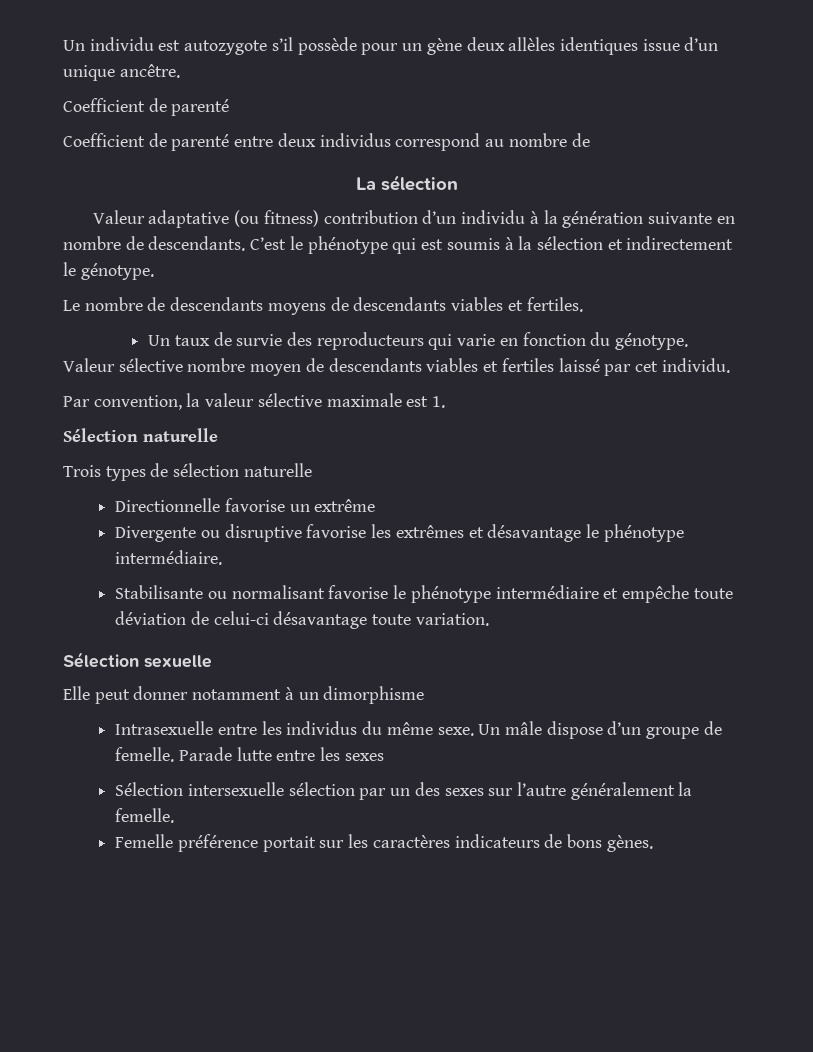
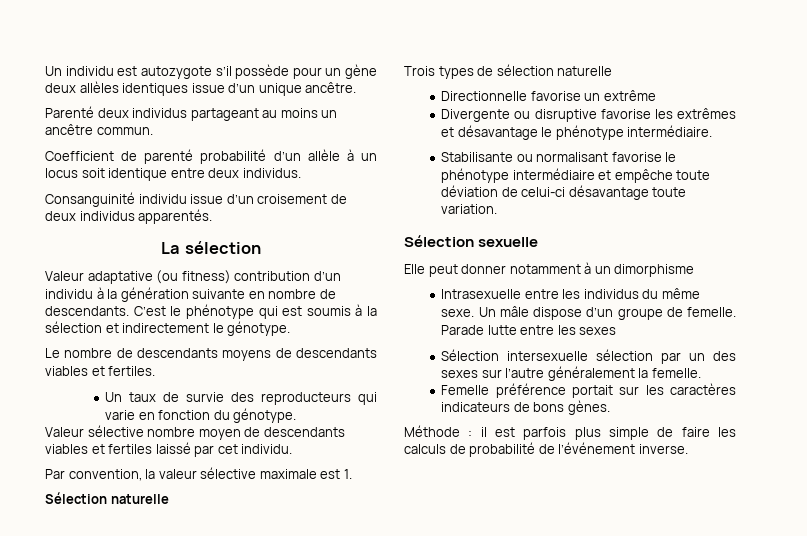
  Un individu est autozygote s’il possède pour un gène deux allèles identiques issue d’un unique ancêtre.
- Coefficient de parenté
- Coefficient de parenté entre deux individus correspond au nombre de
+ Parenté deux individus partageant au moins un ancêtre commun.
+ Coefficient de parenté probabilité d’un allèle à un locus soit identique entre deux individus.
+ Consanguinité individu issue d’un croisement de deux individus apparentés.
+ Méthode : il est parfois plus simple de faire les calculs de probabilité de l’événement inverse.

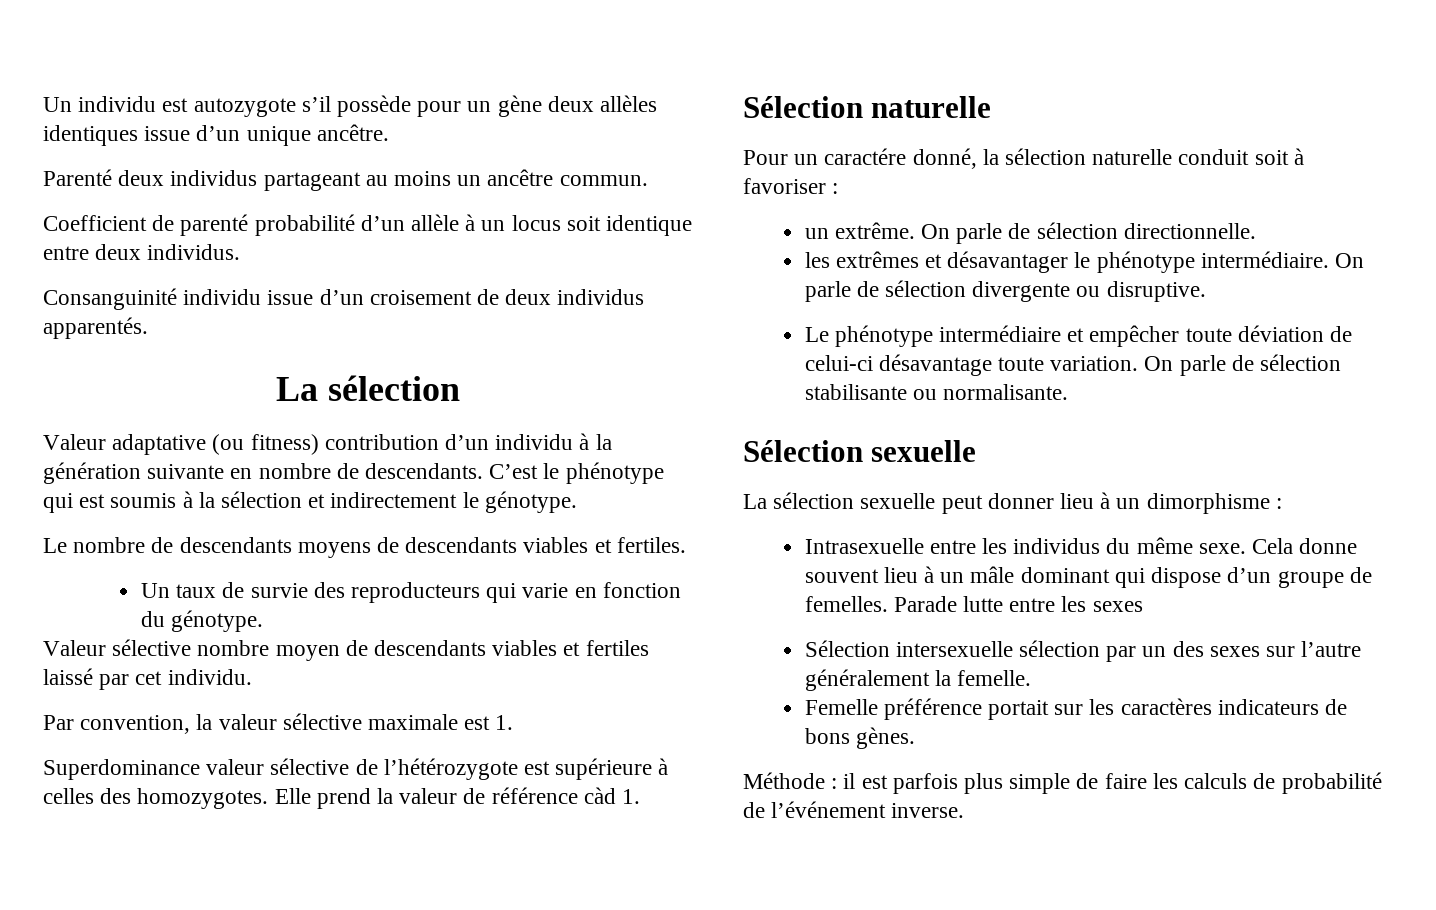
+ Superdominance valeur sélective de l’hétérozygote est supérieure à celles des homozygotes. Elle prend la valeur de référence càd 1.
  Sélection naturelle
- Trois types de sélection naturelle
- Directionnelle favorise un extrême
- Divergente ou disruptive favorise les extrêmes et désavantage le phénotype intermédiaire.
- Stabilisante ou normalisant favorise le phénotype intermédiaire et empêche toute déviation de celui-ci désavantage toute variation.
+ Pour un caractére donné, la sélection naturelle conduit soit à favoriser :
+ un extrême. On parle de sélection directionnelle.
+ les extrêmes et désavantager le phénotype intermédiaire. On parle de sélection divergente ou disruptive.
+ Le phénotype intermédiaire et empêcher toute déviation de celui-ci désavantage toute variation. On parle de sélection stabilisante ou normalisante.
- Elle peut donner notamment à un dimorphisme
+ La sélection sexuelle peut donner lieu à un dimorphisme :
- Un mâle dispose d’un groupe de femelle.
+ Cela donne souvent lieu à un mâle dominant qui dispose d’un groupe de femelles.

